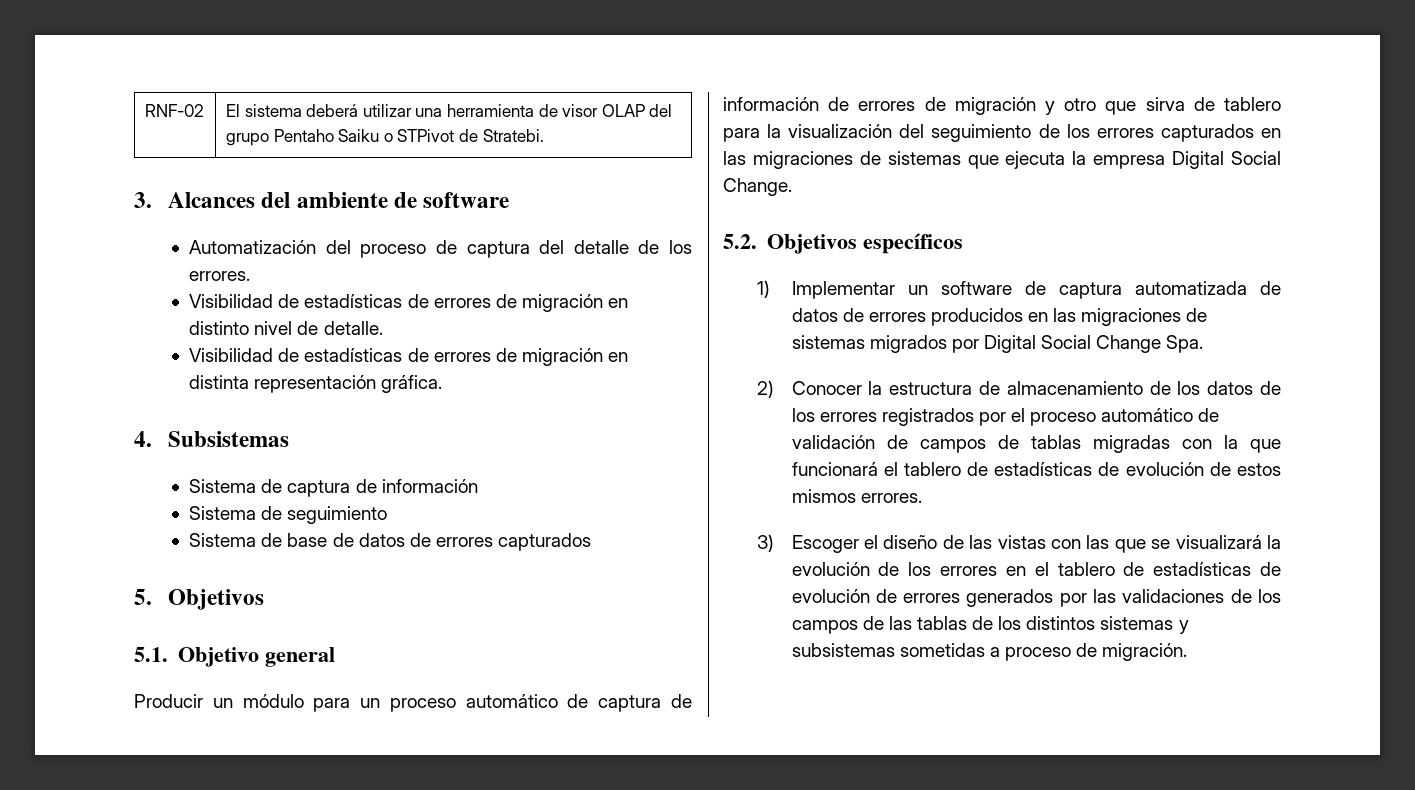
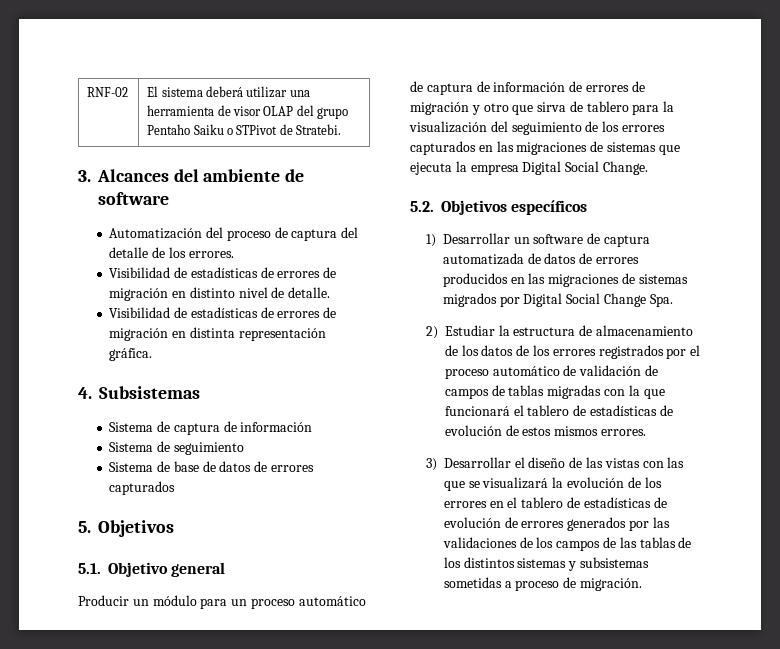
- 1) Implementar un software de captura automatizada de datos de errores producidos en las migraciones de sistemas migrados por Digital Social Change Spa.
+ 1) Desarrollar un software de captura automatizada de datos de errores producidos en las migraciones de sistemas migrados por Digital Social Change Spa.
- 2) Conocer la estructura de almacenamiento de los datos de los errores registrados por el proceso automático de validación de campos de tablas migradas con la que funcionará el tablero de estadísticas de evolución de estos mismos errores.
+ 2) Estudiar la estructura de almacenamiento de los datos de los errores registrados por el proceso automático de validación de campos de tablas migradas con la que funcionará el tablero de estadísticas de evolución de estos mismos errores.
- 3) Escoger el diseño de las vistas con las que se visualizará la evolución de los errores en el tablero de estadísticas de evolución de errores generados por las validaciones de los campos de las tablas de los distintos sistemas y subsistemas sometidas a proceso de migración.
+ 3) Desarrollar el diseño de las vistas con las que se visualizará la evolución de los errores en el tablero de estadísticas de evolución de errores generados por las validaciones de los campos de las tablas de los distintos sistemas y subsistemas sometidas a proceso de migración.

